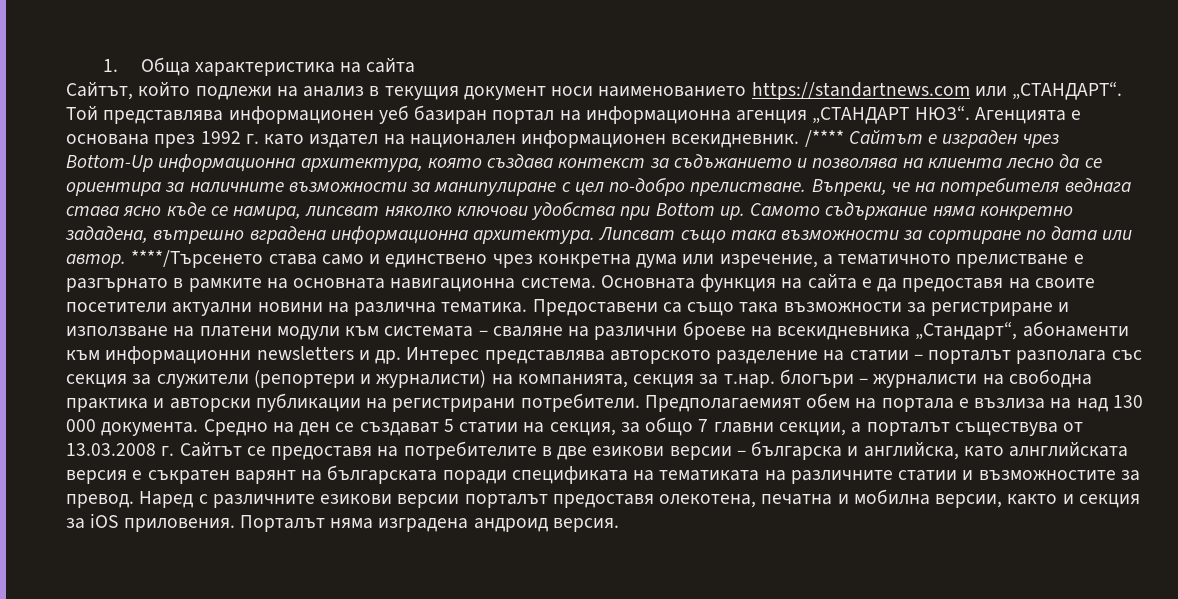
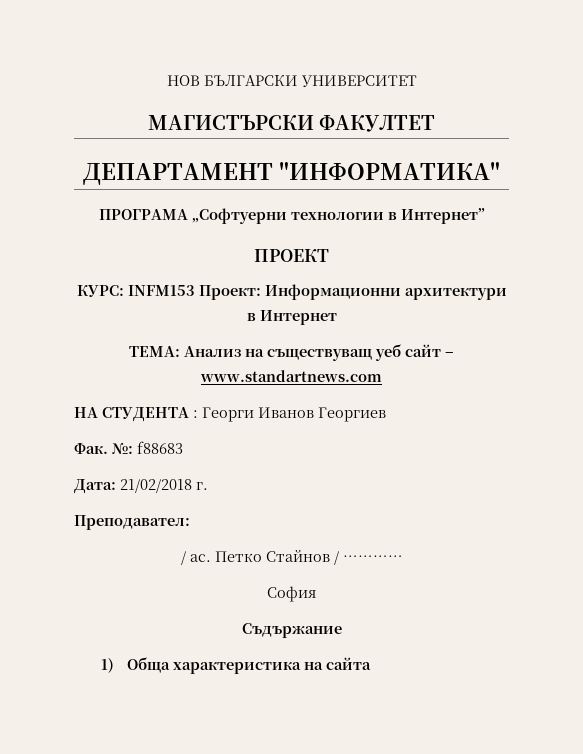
- 1. Обща характеристика на сайта
- Сайтът, който подлежи на анализ в текущия документ носи наименованието https://standartnews.com или „СТАНДАРТ“. Той представлява информационен уеб базиран портал на информационна агенция „СТАНДАРТ НЮЗ“. Агенцията е основана през 1992 г. като издател на национален информационен всекидневник. /**** Сайтът е изграден чрез Bottom-Up информационна архитектура, която създава контекст за съдъжанието и позволява на клиента лесно да се ориентира за наличните възможности за манипулиране с цел по-добро прелистване. Въпреки, че на потребителя веднага става ясно къде се намира, липсват няколко ключови удобства при Bottom up. Самото съдържание няма конкретно зададена, вътрешно вградена информационна архитектура. Липсват също така възможности за сортиране по дата или автор. ****/Търсенето става само и единствено чрез конкретна дума или изречение, а тематичното прелистване е разгърнато в рамките на основната навигационна система. Основната функция на сайта е да предоставя на своите посетители актуални новини на различна тематика. Предоставени са също така възможности за регистриране и използване на платени модули към системата – сваляне на различни броеве на всекидневника „Стандарт“, абонаменти към информационни newsletters и др. Интерес представлява авторското разделение на статии – порталът разполага със секция за служители (репортери и журналисти) на компанията, секция за т.нар. блогъри – журналисти на свободна практика и авторски публикации на регистрирани потребители. Предполагаемият обем на портала е възлиза на над 130 000 документа. Средно на ден се създават 5 статии на секция, за общо 7 главни секции, а порталът съществува от 13.03.2008 г. Сайтът се предоставя на потребителите в две езикови версии – българска и английска, като алнглийската версия е съкратен варянт на българската поради спецификата на тематиката на различните статии и възможностите за превод. Наред с различните езикови версии порталът предоставя олекотена, печатна и мобилна версии, както и секция за iOS приловения. Порталът няма изградена андроид версия.
+ НОВ БЪЛГАРСКИ УНИВЕРСИТЕТ
+ МАГИСТЪРСКИ ФАКУЛТЕТ
+ ДЕПАРТАМЕНТ "ИНФОРМАТИКА"
+ ПРОГРАМА „Софтуерни технологии в Интернет”
+ ПРОЕКТ
+ КУРС: INFM153 Проект: Информационни архитектури в Интернет
+ ТЕМА: Анализ на съществуващ уеб сайт – www.standartnews.com
+ НА СТУДЕНТА : Георги Иванов Георгиев
+ Фак. №: f88683
+ Дата: 21/02/2018 г.
+ Преподавател:
+ / ас. Петко Стайнов / …………
+ София
+ Съдържание
+ 1) Обща характеристика на сайта

